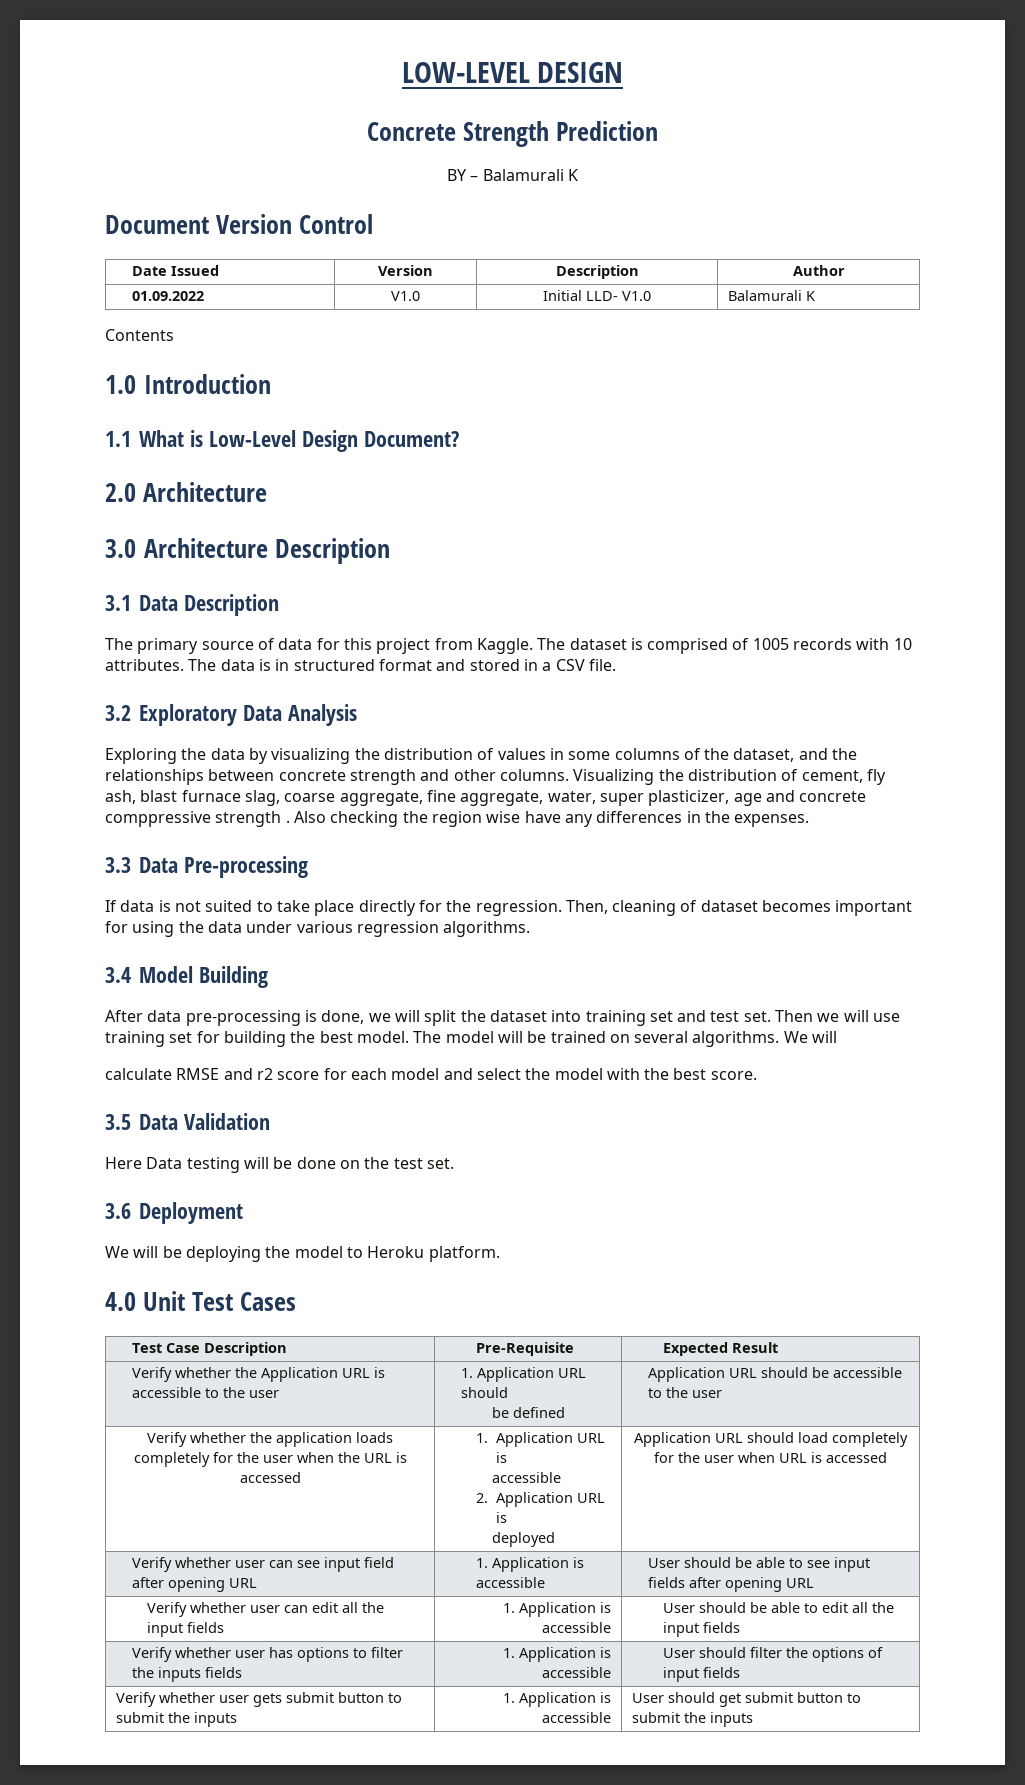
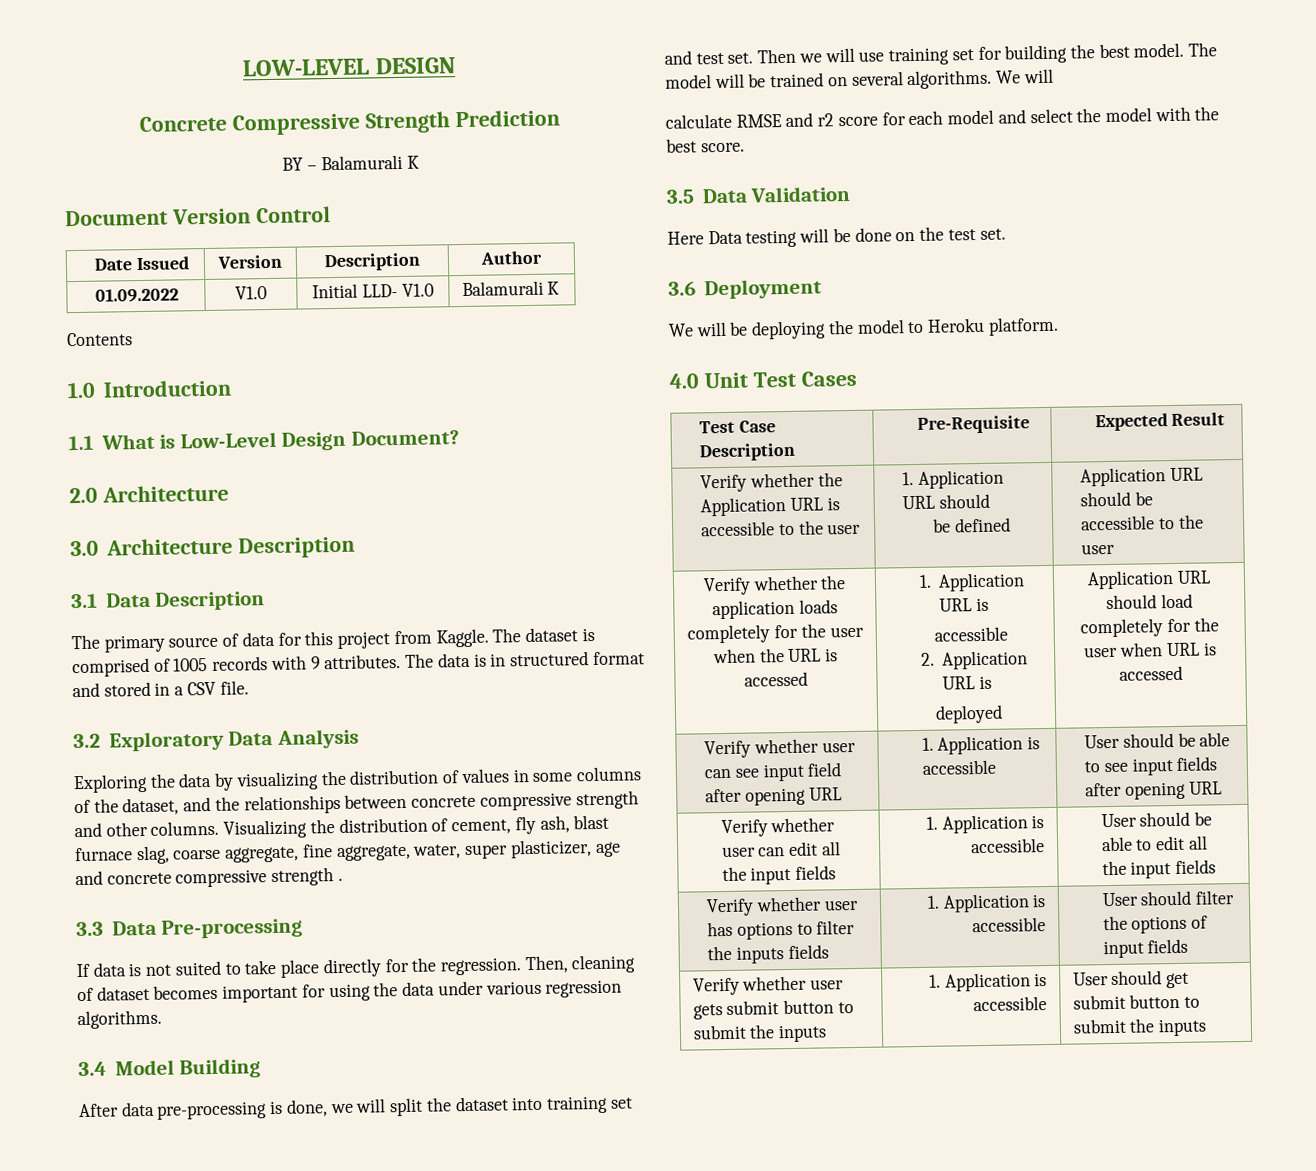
- Concrete Strength Prediction
+ Concrete Compressive Strength Prediction
- The dataset is comprised of 1005 records with 10 attributes.
+ The dataset is comprised of 1005 records with 9 attributes.
- Exploring the data by visualizing the distribution of values in some columns of the dataset, and the relationships between concrete strength and other columns.
+ Exploring the data by visualizing the distribution of values in some columns of the dataset, and the relationships between concrete compressive strength and other columns.
- Visualizing the distribution of cement, fly ash, blast furnace slag, coarse aggregate, fine aggregate, water, super plasticizer, age and concrete comppressive strength . Also checking the region wise have any differences in the expenses.
+ Visualizing the distribution of cement, fly ash, blast furnace slag, coarse aggregate, fine aggregate, water, super plasticizer, age and concrete compressive strength .

